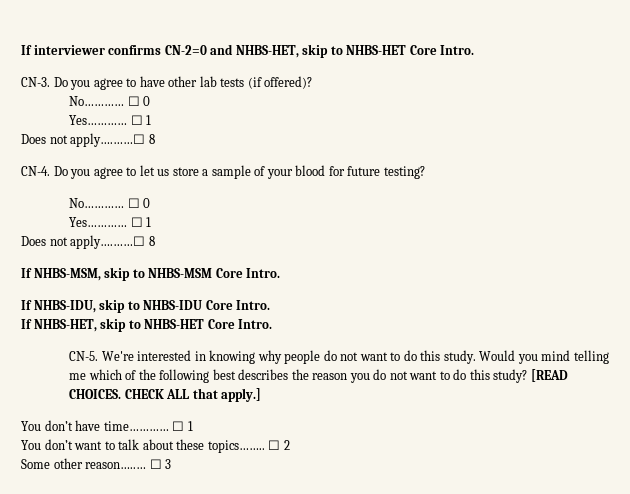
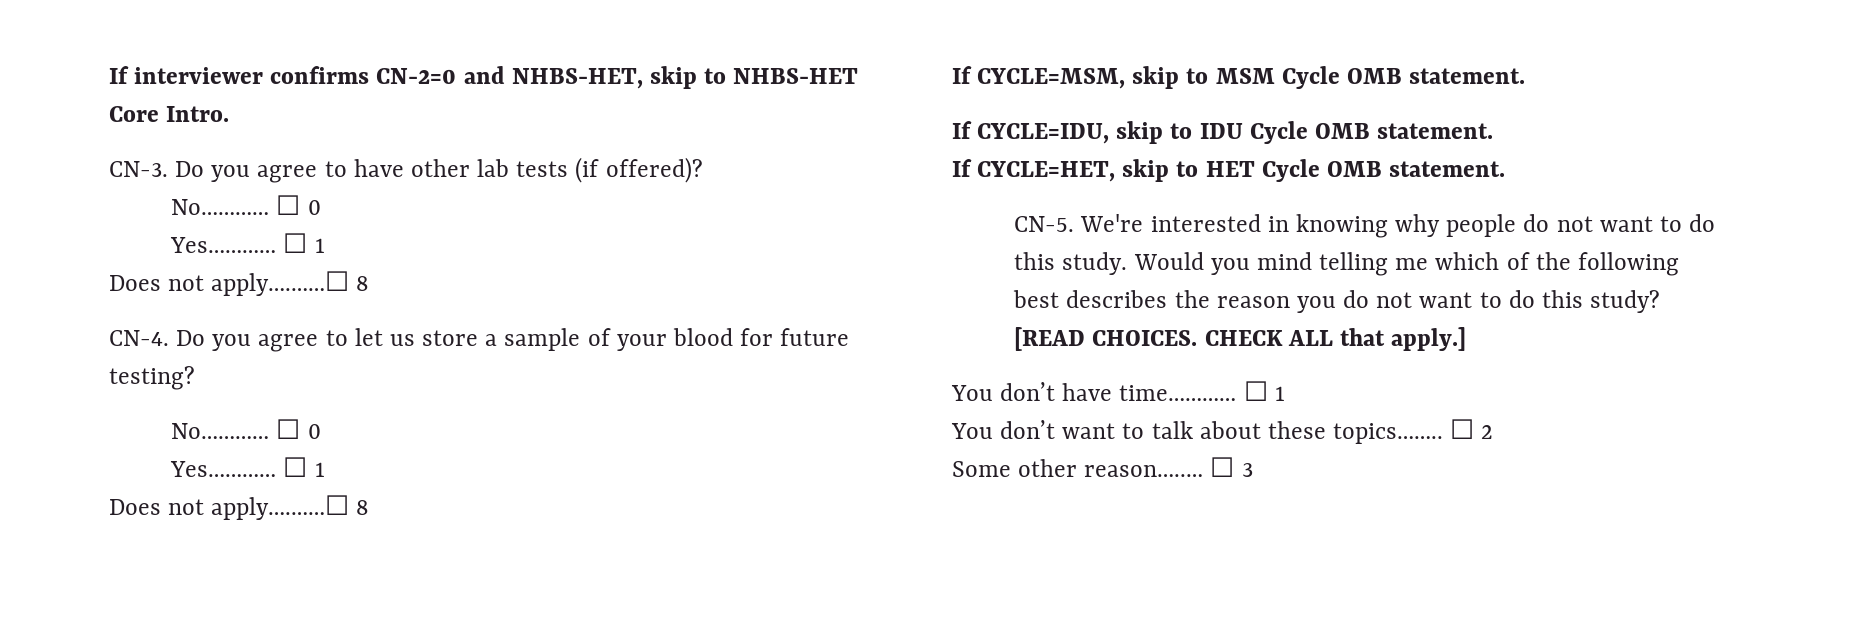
- If NHBS-MSM, skip to NHBS-MSM Core Intro.
- If NHBS-IDU, skip to NHBS-IDU Core Intro.
- If NHBS-HET, skip to NHBS-HET Core Intro.
+ If CYCLE=MSM, skip to MSM Cycle OMB statement.
+ If CYCLE=IDU, skip to IDU Cycle OMB statement.
+ If CYCLE=HET, skip to HET Cycle OMB statement.

